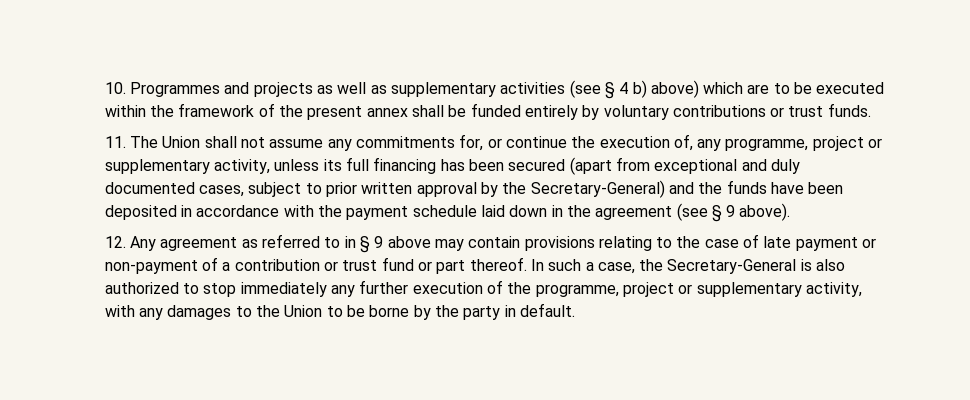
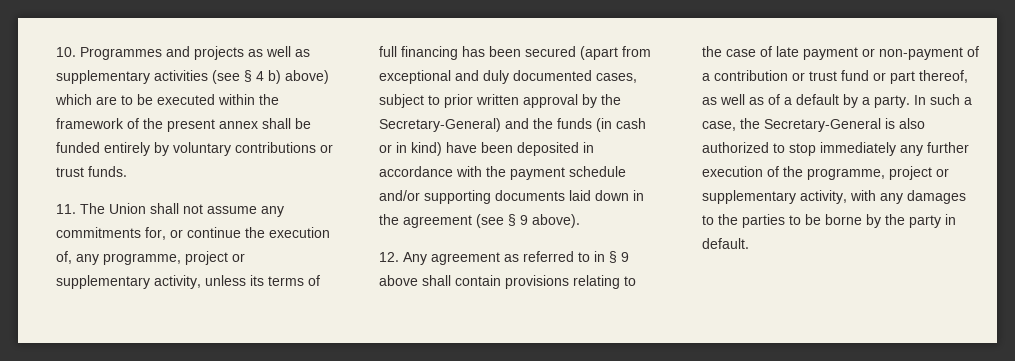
- 11. The Union shall not assume any commitments for, or continue the execution of, any programme, project or supplementary activity, unless its full financing has been secured (apart from exceptional and duly documented cases, subject to prior written approval by the Secretary-General) and the funds have been deposited in accordance with the payment schedule laid down in the agreement (see § 9 above).
+ 11. The Union shall not assume any commitments for, or continue the execution of, any programme, project or supplementary activity, unless its terms of full financing has been secured (apart from exceptional and duly documented cases, subject to prior written approval by the Secretary-General) and the funds (in cash or in kind) have been deposited in accordance with the payment schedule and/or supporting documents laid down in the agreement (see § 9 above).
- 12. Any agreement as referred to in § 9 above may contain provisions relating to the case of late payment or non-payment of a contribution or trust fund or part thereof.
+ 12. Any agreement as referred to in § 9 above shall contain provisions relating to the case of late payment or non-payment of a contribution or trust fund or part thereof, as well as of a default by a party.
- In such a case, the Secretary-General is also authorized to stop immediately any further execution of the programme, project or supplementary activity, with any damages to the Union to be borne by the party in default.
+ In such a case, the Secretary-General is also authorized to stop immediately any further execution of the programme, project or supplementary activity, with any damages to the parties to be borne by the party in default.

